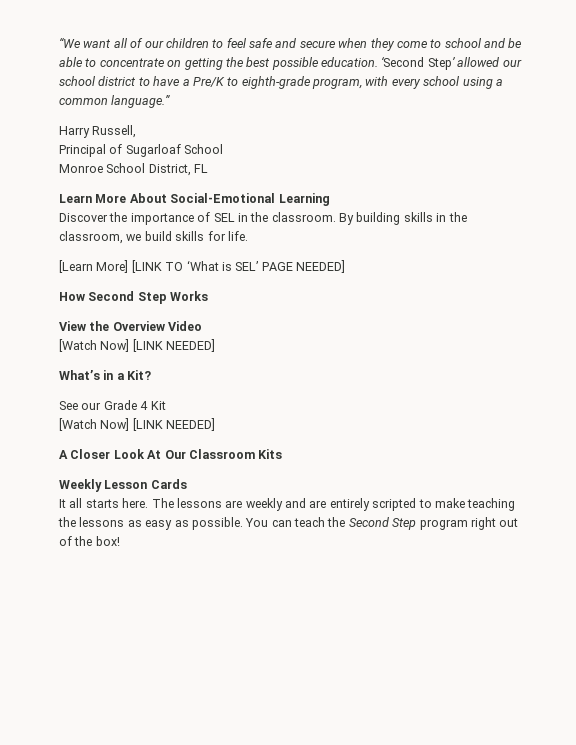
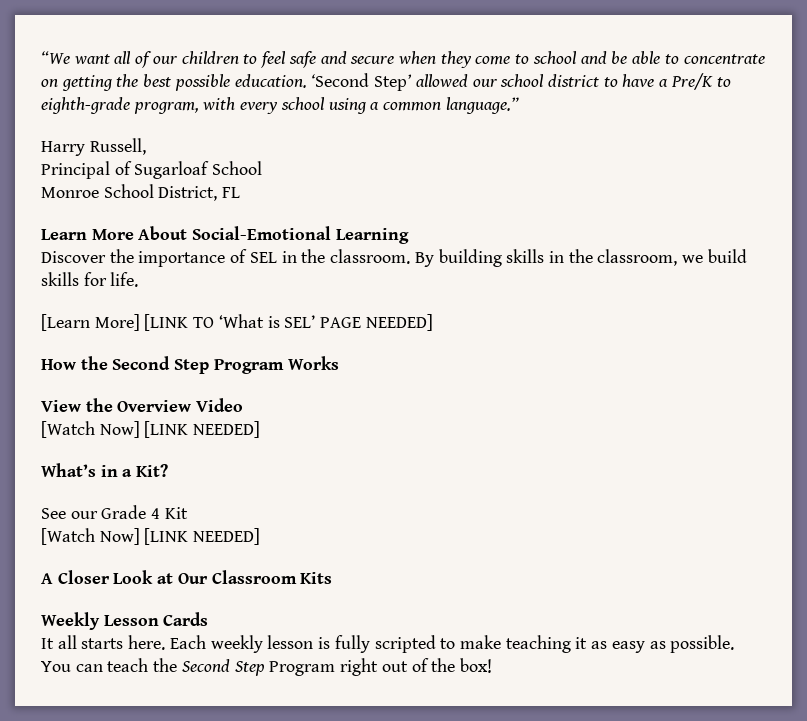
- How Second Step Works
+ How the Second Step Program Works
- A Closer Look At Our Classroom Kits
+ A Closer Look at Our Classroom Kits
- The lessons are weekly and are entirely scripted to make teaching the lessons as easy as possible.
+ Each weekly lesson is fully scripted to make teaching it as easy as possible.
- You can teach the Second Step program right out of the box!
+ You can teach the Second Step Program right out of the box!

